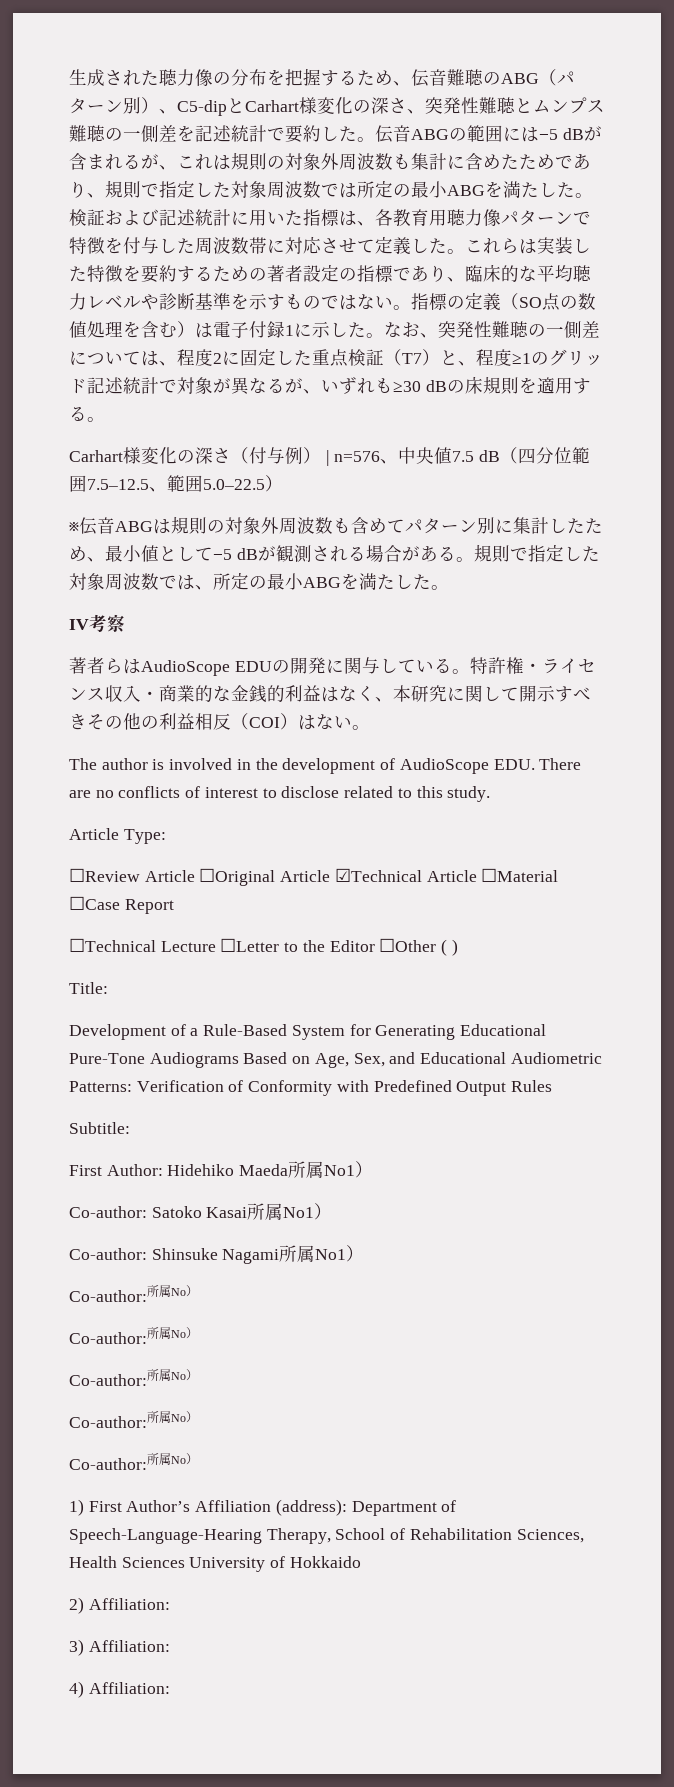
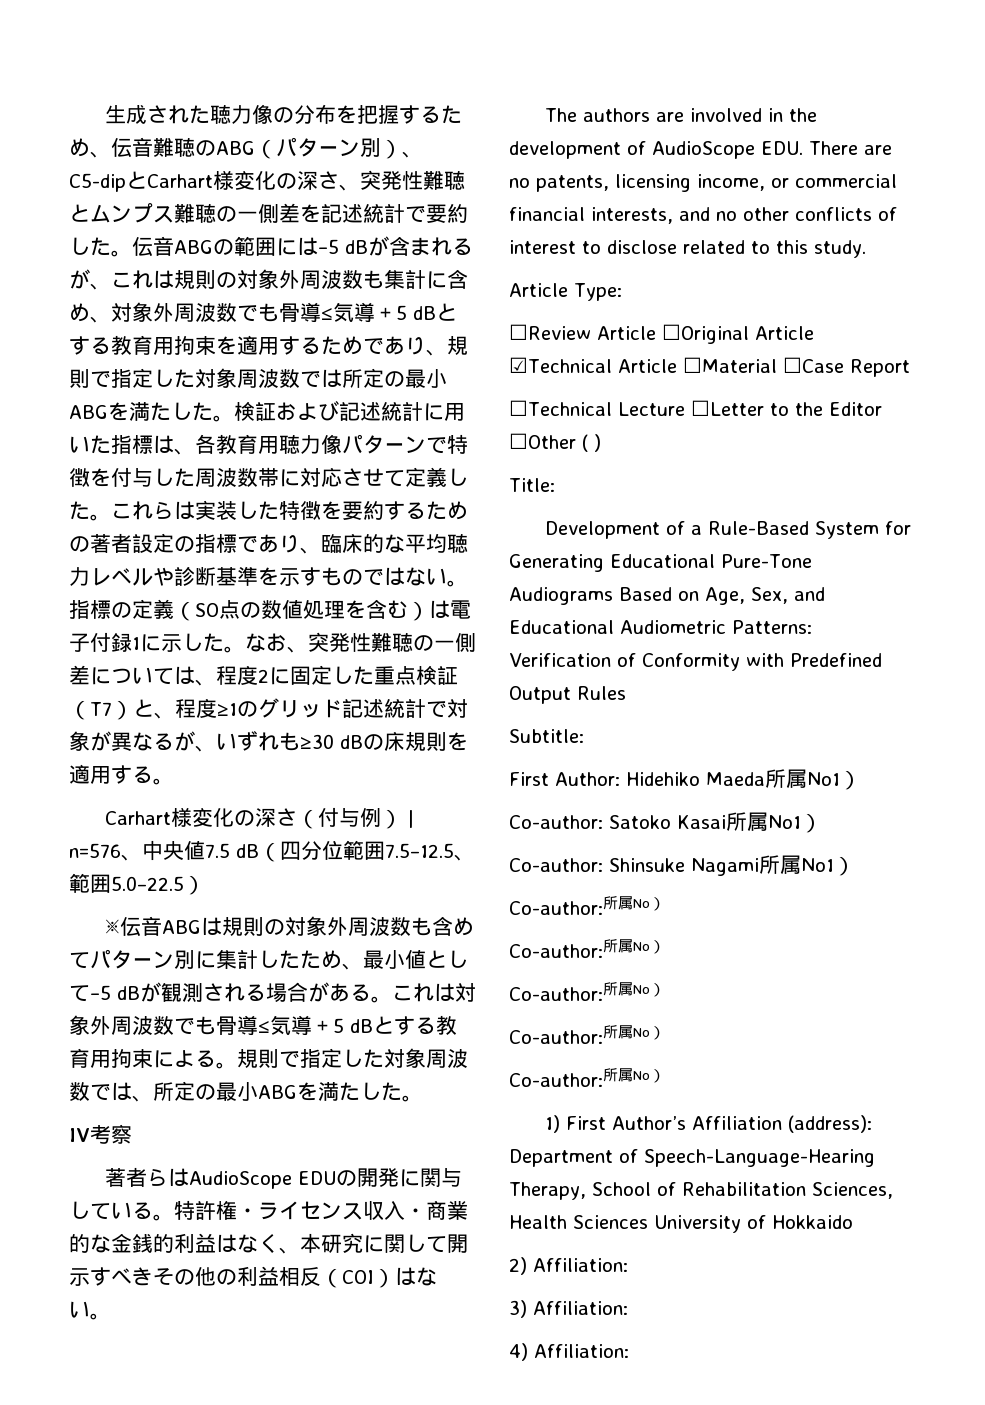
- 伝音ABGの範囲には−5 dBが含まれるが、これは規則の対象外周波数も集計に含めたためであり、規則で指定した対象周波数では所定の最小ABGを満たした。
+ 伝音ABGの範囲には−5 dBが含まれるが、これは規則の対象外周波数も集計に含め、対象外周波数でも骨導≤気導＋5 dBとする教育用拘束を適用するためであり、規則で指定した対象周波数では所定の最小ABGを満たした。
+ これは対象外周波数でも骨導≤気導＋5 dBとする教育用拘束による。
- The author is involved in the development of AudioScope EDU. There are no conflicts of interest to disclose related to this study.
+ The authors are involved in the development of AudioScope EDU. There are no patents, licensing income, or commercial financial interests, and no other conflicts of interest to disclose related to this study.

